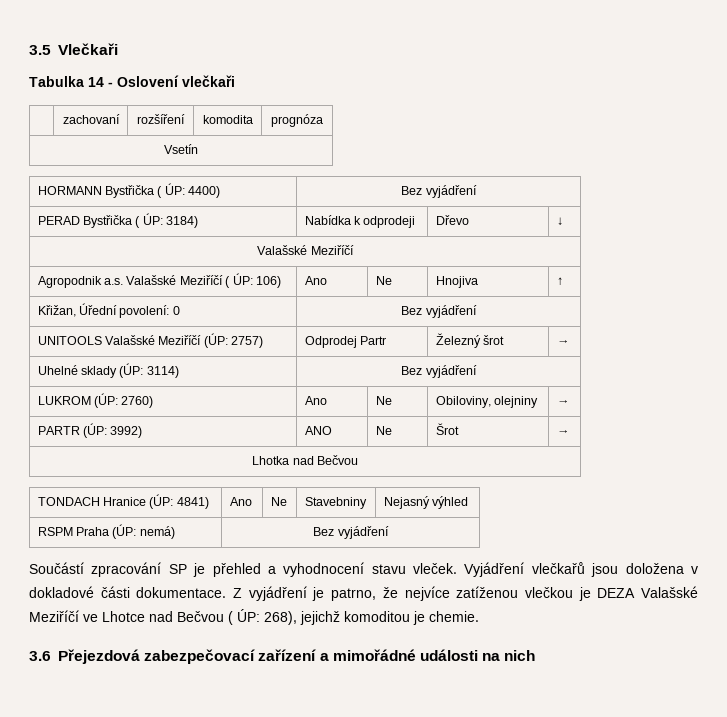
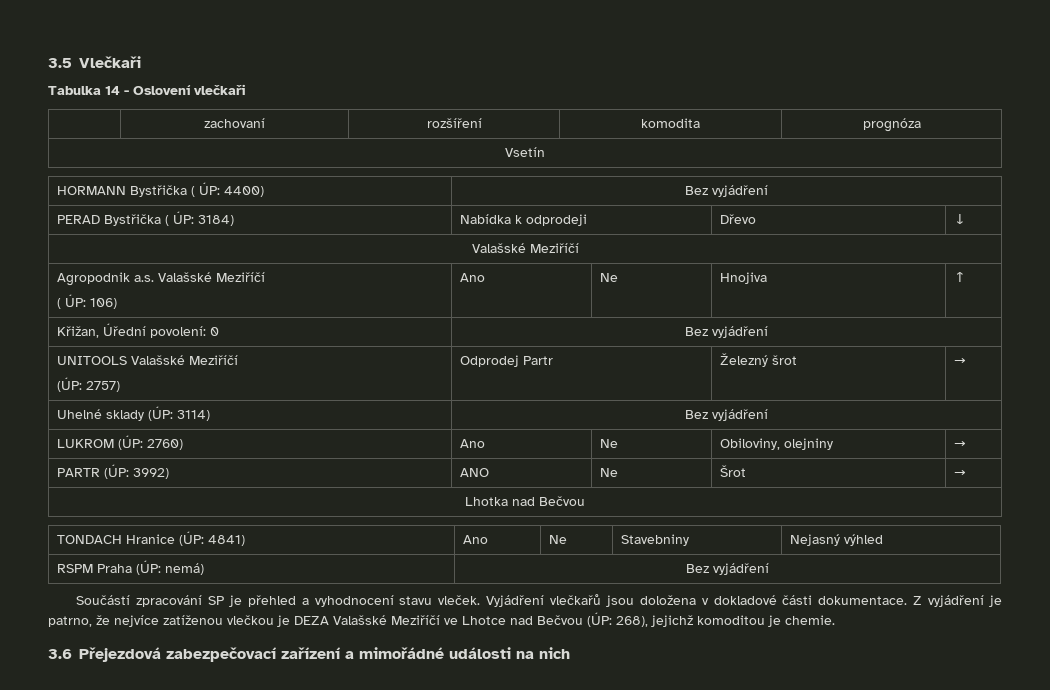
- Agropodnik a.s. Valašské Meziříčí ( ÚP: 106) | Ano | Ne | Hnojiva | ↑
+ Agropodnik a.s. Valašské Meziříčí
+ ( ÚP: 106) | Ano | Ne | Hnojiva | ↑
- UNITOOLS Valašské Meziříčí (ÚP: 2757) | Odprodej Partr | Železný šrot | →
+ UNITOOLS Valašské Meziříčí
+ (ÚP: 2757) | Odprodej Partr | Železný šrot | →
- Z vyjádření je patrno, že nejvíce zatíženou vlečkou je DEZA Valašské Meziříčí ve Lhotce nad Bečvou ( ÚP: 268), jejichž komoditou je chemie.
+ Z vyjádření je patrno, že nejvíce zatíženou vlečkou je DEZA Valašské Meziříčí ve Lhotce nad Bečvou (ÚP: 268), jejichž komoditou je chemie.

